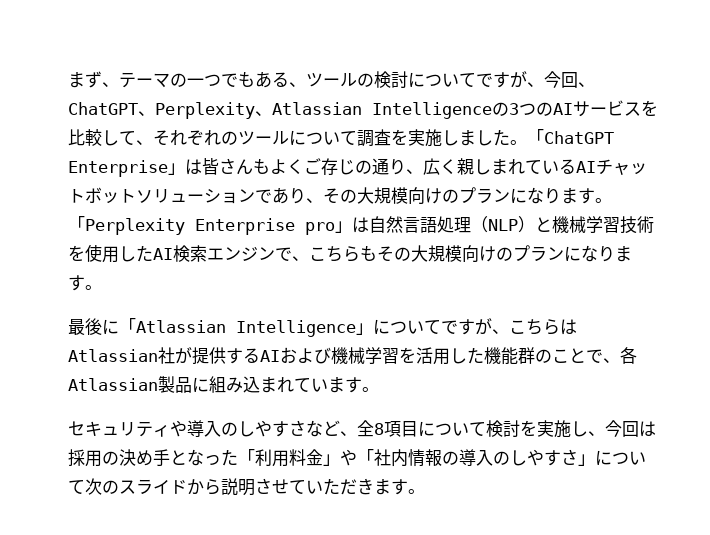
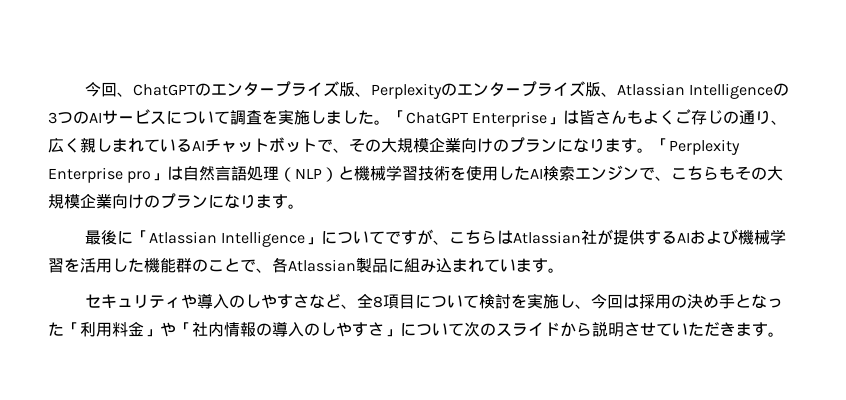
- まず、テーマの一つでもある、ツールの検討についてですが、今回、ChatGPT、Perplexity、Atlassian Intelligenceの3つのAIサービスを比較して、それぞれのツールについて調査を実施しました。
+ 今回、ChatGPTのエンタープライズ版、Perplexityのエンタープライズ版、Atlassian Intelligenceの3つのAIサービスについて調査を実施しました。
- 「ChatGPT Enterprise」は皆さんもよくご存じの通り、広く親しまれているAIチャットボットソリューションであり、その大規模向けのプランになります。
+ 「ChatGPT Enterprise」は皆さんもよくご存じの通り、広く親しまれているAIチャットボットで、その大規模企業向けのプランになります。
- 「Perplexity Enterprise pro」は自然言語処理（NLP）と機械学習技術を使用したAI検索エンジンで、こちらもその大規模向けのプランになります。
+ 「Perplexity Enterprise pro」は自然言語処理（NLP）と機械学習技術を使用したAI検索エンジンで、こちらもその大規模企業向けのプランになります。

